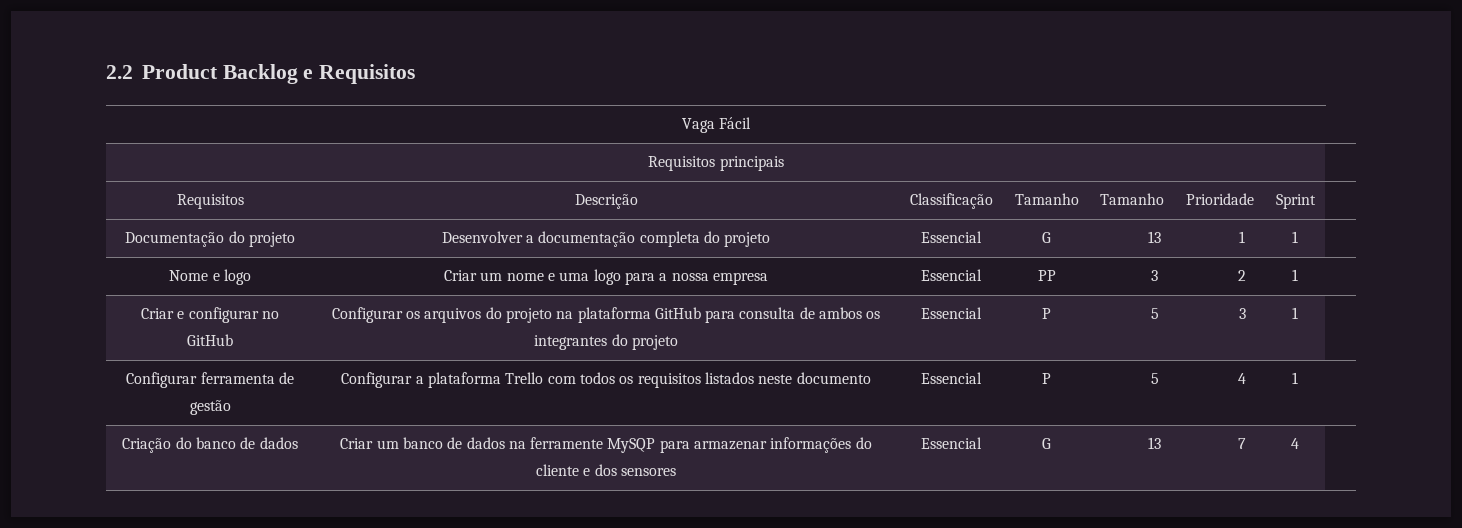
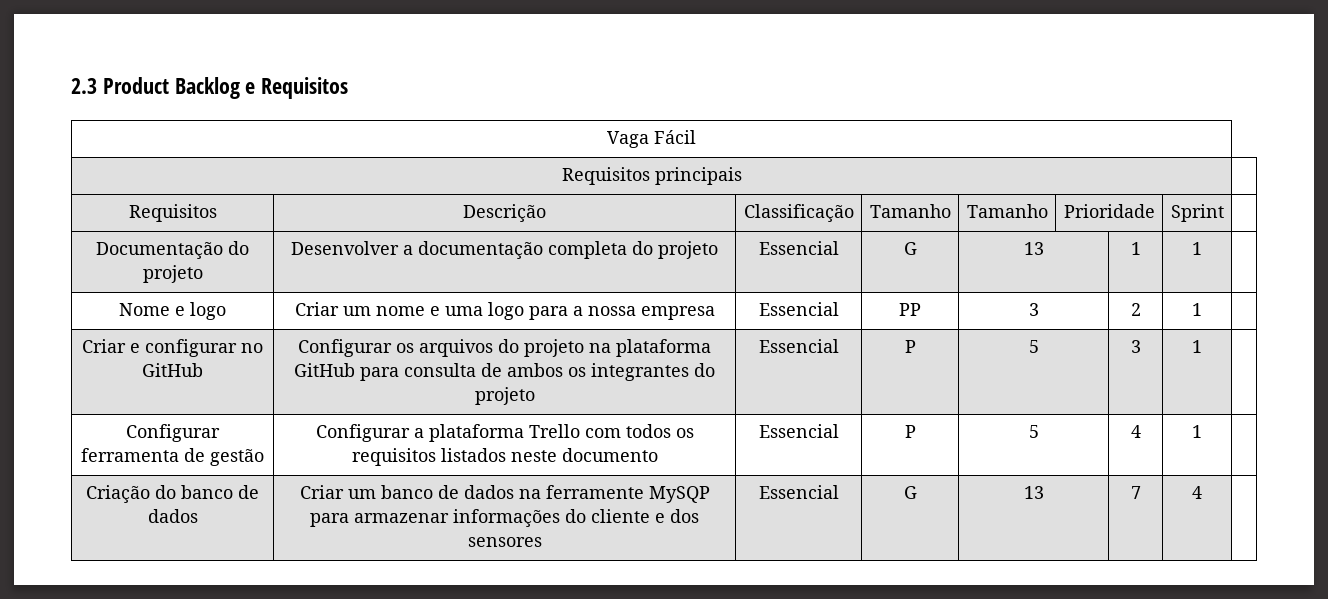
- 2.2 Product Backlog e Requisitos
+ 2.3 Product Backlog e Requisitos

